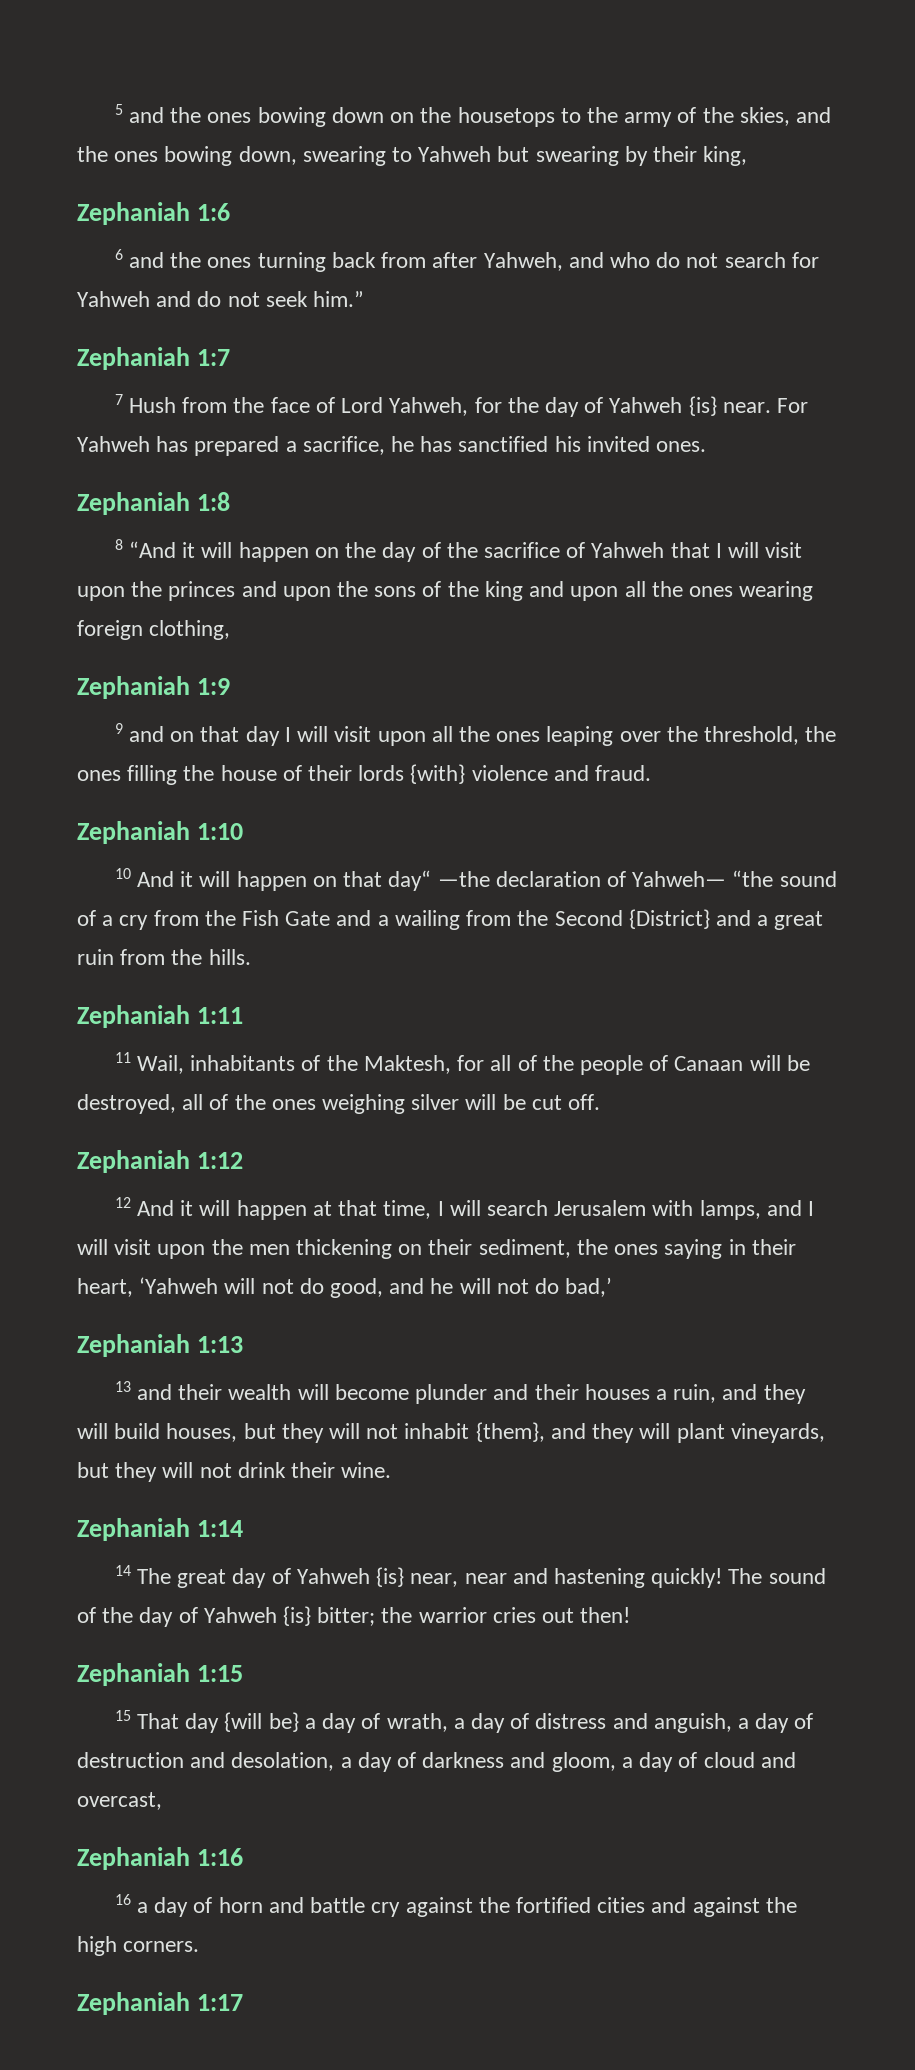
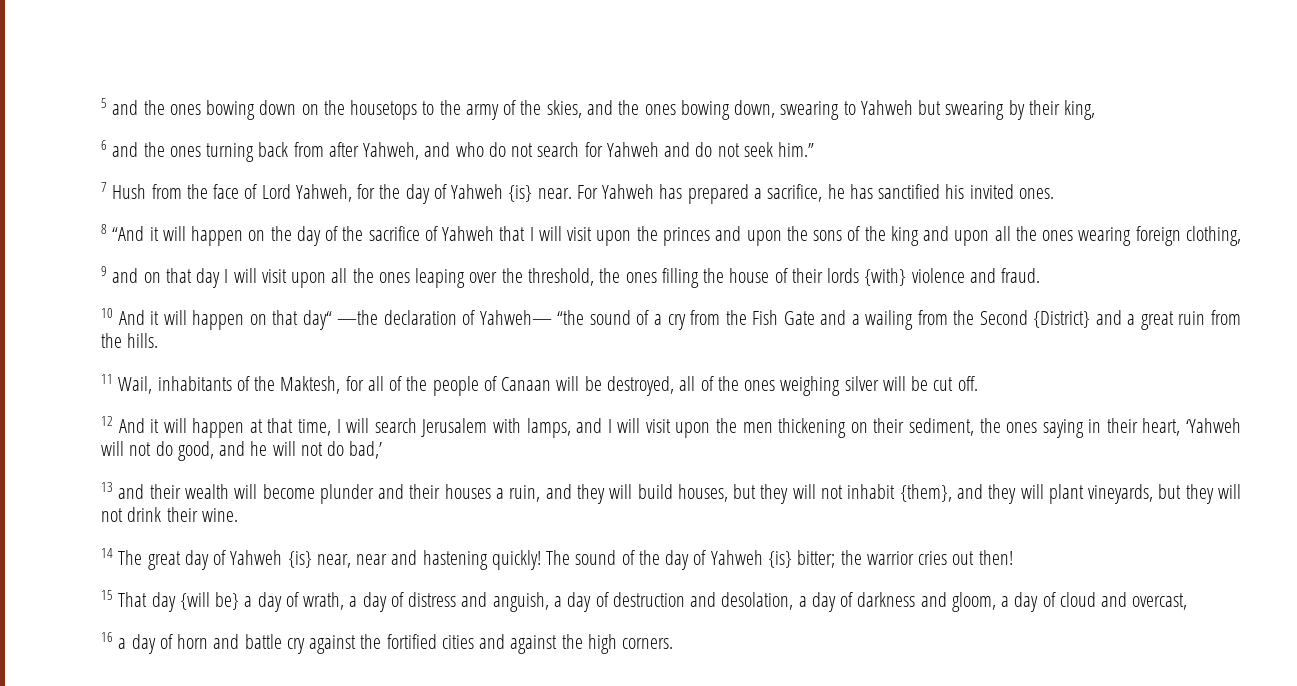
- Zephaniah 1:6
- Zephaniah 1:7
- Zephaniah 1:8
- Zephaniah 1:9
- Zephaniah 1:10
- Zephaniah 1:11
- Zephaniah 1:12
- Zephaniah 1:13
- Zephaniah 1:14
- Zephaniah 1:15
- Zephaniah 1:16
- Zephaniah 1:17

